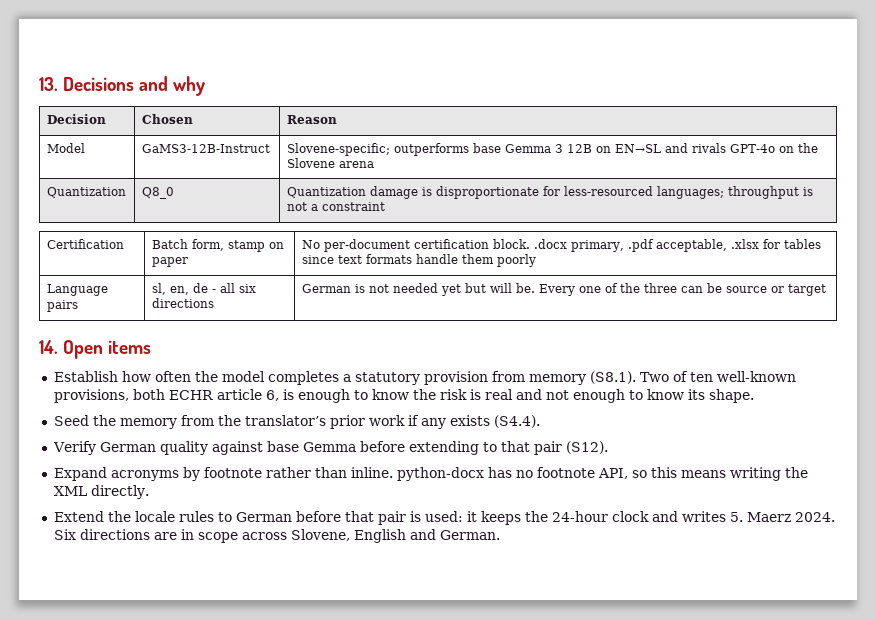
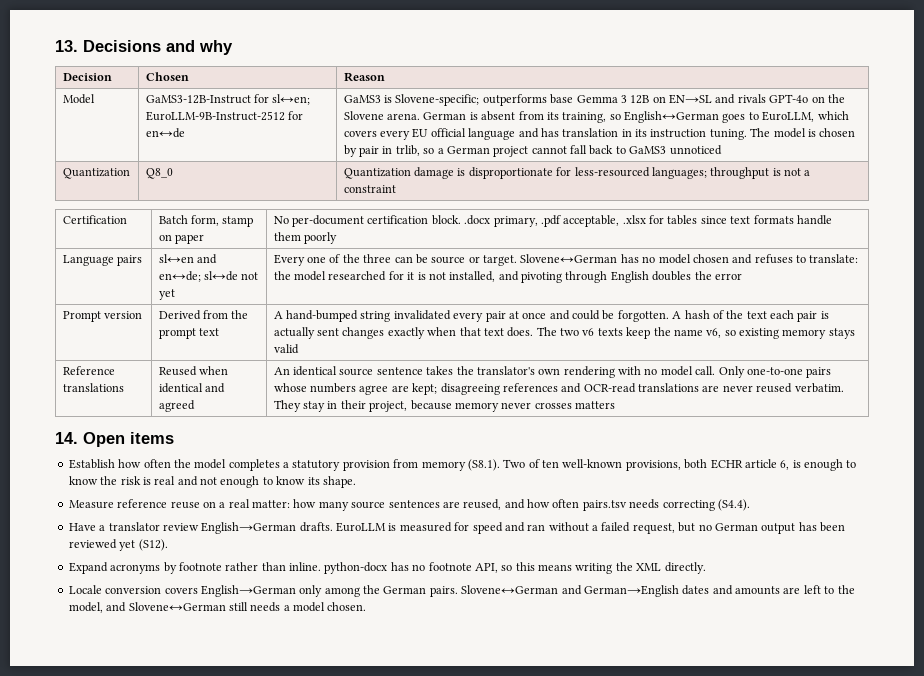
- GaMS3-12B-Instruct | Slovene-specific; outperforms base Gemma 3 12B on EN→SL and rivals GPT-4o on the Slovene arena
+ GaMS3-12B-Instruct for sl↔en; EuroLLM-9B-Instruct-2512 for en↔de | GaMS3 is Slovene-specific; outperforms base Gemma 3 12B on EN→SL and rivals GPT-4o on the Slovene arena. German is absent from its training, so English↔German goes to EuroLLM, which covers every EU official language and has translation in its instruction tuning. The model is chosen by pair in trlib, so a German project cannot fall back to GaMS3 unnoticed
- sl, en, de - all six directions | German is not needed yet but will be. Every one of the three can be source or target
+ sl↔en and en↔de; sl↔de not yet | Every one of the three can be source or target. Slovene↔German has no model chosen and refuses to translate: the model researched for it is not installed, and pivoting through English doubles the error
+ Prompt version | Derived from the prompt text | A hand-bumped string invalidated every pair at once and could be forgotten. A hash of the text each pair is actually sent changes exactly when that text does. The two v6 texts keep the name v6, so existing memory stays valid
+ Reference translations | Reused when identical and agreed | An identical source sentence takes the translator's own rendering with no model call. Only one-to-one pairs whose numbers agree are kept; disagreeing references and OCR-read translations are never reused verbatim. They stay in their project, because memory never crosses matters
- Seed the memory from the translator’s prior work if any exists (S4.4).
- Verify German quality against base Gemma before extending to that pair (S12).
+ Measure reference reuse on a real matter: how many source sentences are reused, and how often pairs.tsv needs correcting (S4.4).
+ Have a translator review English→German drafts. EuroLLM is measured for speed and ran without a failed request, but no German output has been reviewed yet (S12).
- Extend the locale rules to German before that pair is used: it keeps the 24-hour clock and writes 5. Maerz 2024. Six directions are in scope across Slovene, English and German.
+ Locale conversion covers English→German only among the German pairs. Slovene↔German and German→English dates and amounts are left to the model, and Slovene↔German still needs a model chosen.

